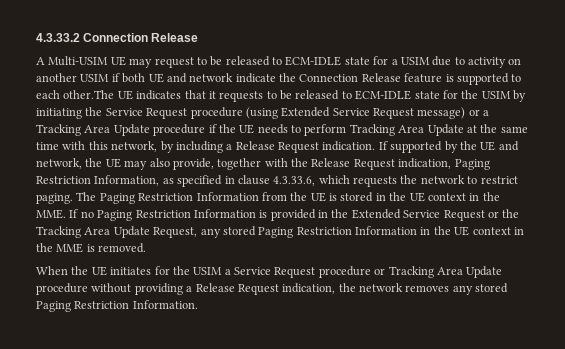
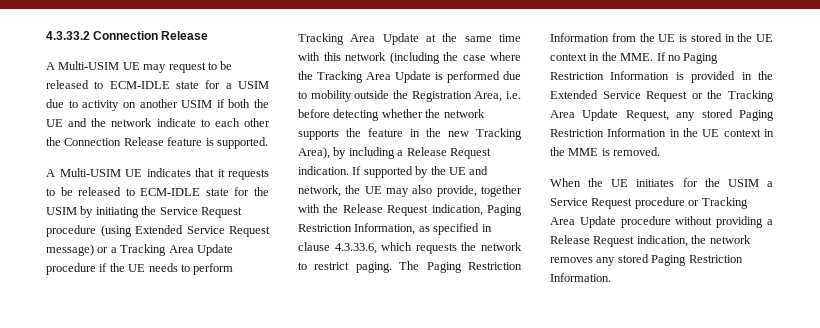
- A Multi-USIM UE may request to be released to ECM-IDLE state for a USIM due to activity on another USIM if both UE and network indicate the Connection Release feature is supported to each other.The UE indicates that it requests to be released to ECM-IDLE state for the USIM by initiating the Service Request procedure (using Extended Service Request message) or a Tracking Area Update procedure if the UE needs to perform Tracking Area Update at the same time with this network, by including a Release Request indication.
+ A Multi-USIM UE may request to be released to ECM-IDLE state for a USIM due to activity on another USIM if both the UE and the network indicate to each other the Connection Release feature is supported.
+ A Multi-USIM UE indicates that it requests to be released to ECM-IDLE state for the USIM by initiating the Service Request procedure (using Extended Service Request message) or a Tracking Area Update procedure if the UE needs to perform Tracking Area Update at the same time with this network (including the case where the Tracking Area Update is performed due to mobility outside the Registration Area, i.e. before detecting whether the network supports the feature in the new Tracking Area), by including a Release Request indication.

